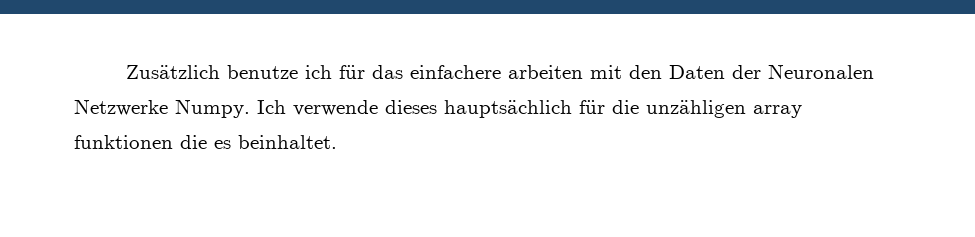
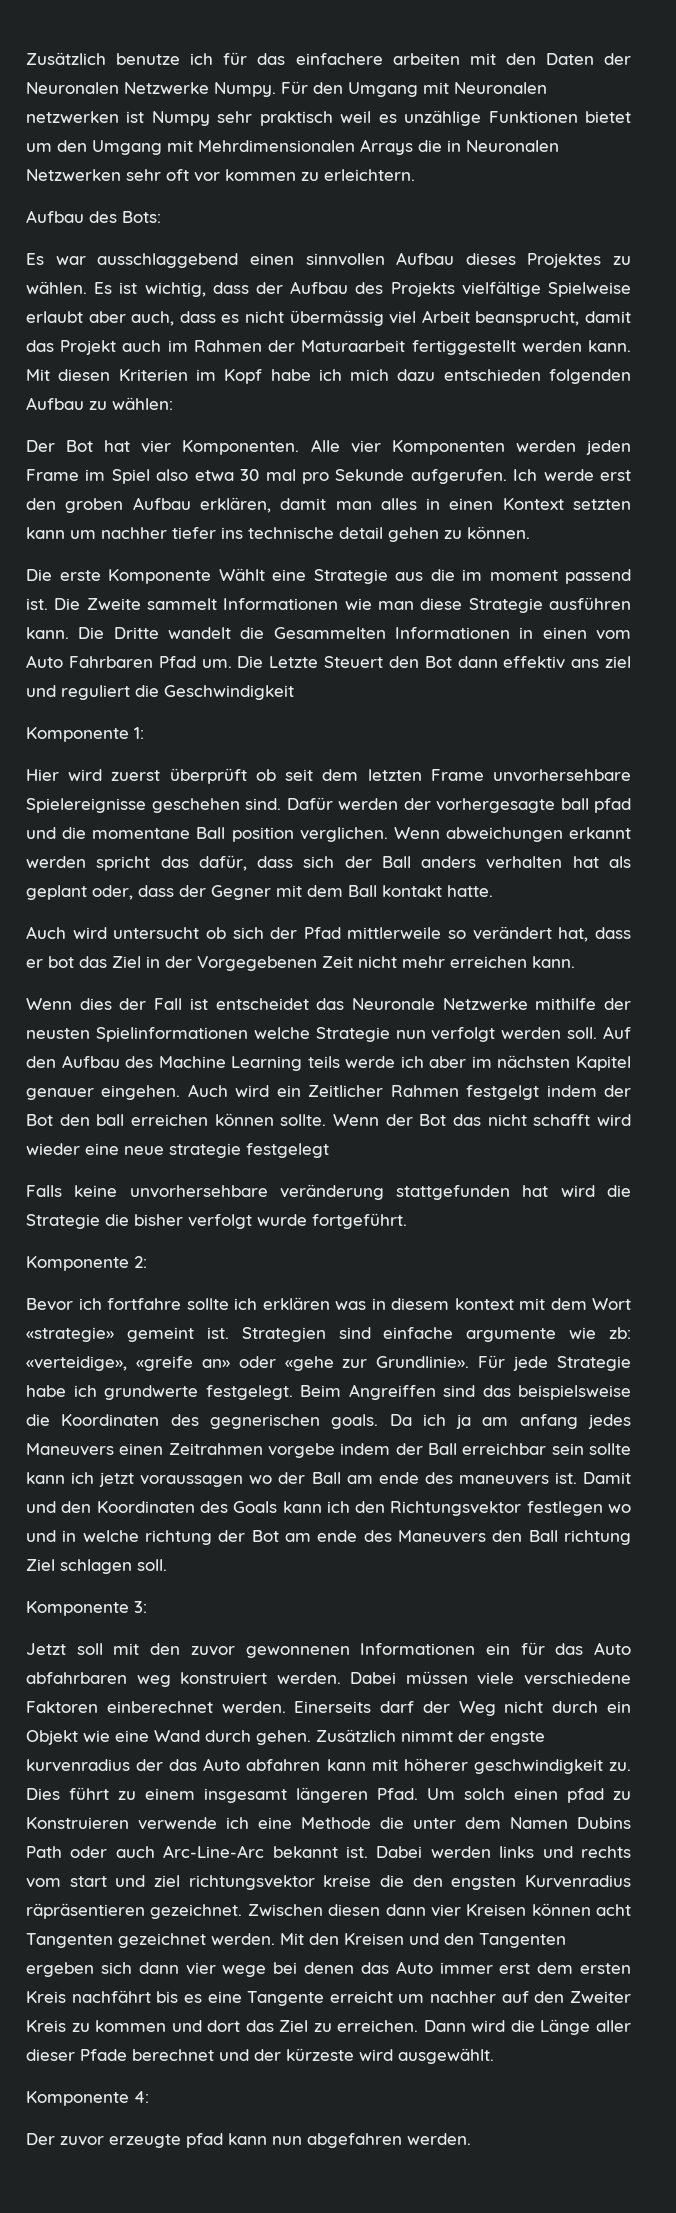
- Ich verwende dieses hauptsächlich für die unzähligen array funktionen die es beinhaltet.
+ Für den Umgang mit Neuronalen netzwerken ist Numpy sehr praktisch weil es unzählige Funktionen bietet um den Umgang mit Mehrdimensionalen Arrays die in Neuronalen Netzwerken sehr oft vor kommen zu erleichtern.
+ Aufbau des Bots:
+ Es war ausschlaggebend einen sinnvollen Aufbau dieses Projektes zu wählen. Es ist wichtig, dass der Aufbau des Projekts vielfältige Spielweise erlaubt aber auch, dass es nicht übermässig viel Arbeit beansprucht, damit das Projekt auch im Rahmen der Maturaarbeit fertiggestellt werden kann. Mit diesen Kriterien im Kopf habe ich mich dazu entschieden folgenden Aufbau zu wählen:
+ Der Bot hat vier Komponenten. Alle vier Komponenten werden jeden Frame im Spiel also etwa 30 mal pro Sekunde aufgerufen. Ich werde erst den groben Aufbau erklären, damit man alles in einen Kontext setzten kann um nachher tiefer ins technische detail gehen zu können.
+ Die erste Komponente Wählt eine Strategie aus die im moment passend ist. Die Zweite sammelt Informationen wie man diese Strategie ausführen kann. Die Dritte wandelt die Gesammelten Informationen in einen vom Auto Fahrbaren Pfad um. Die Letzte Steuert den Bot dann effektiv ans ziel und reguliert die Geschwindigkeit
+ Komponente 1:
+ Hier wird zuerst überprüft ob seit dem letzten Frame unvorhersehbare Spielereignisse geschehen sind. Dafür werden der vorhergesagte ball pfad und die momentane Ball position verglichen. Wenn abweichungen erkannt werden spricht das dafür, dass sich der Ball anders verhalten hat als geplant oder, dass der Gegner mit dem Ball kontakt hatte.
+ Auch wird untersucht ob sich der Pfad mittlerweile so verändert hat, dass er bot das Ziel in der Vorgegebenen Zeit nicht mehr erreichen kann.
+ Wenn dies der Fall ist entscheidet das Neuronale Netzwerke mithilfe der neusten Spielinformationen welche Strategie nun verfolgt werden soll. Auf den Aufbau des Machine Learning teils werde ich aber im nächsten Kapitel genauer eingehen. Auch wird ein Zeitlicher Rahmen festgelgt indem der Bot den ball erreichen können sollte. Wenn der Bot das nicht schafft wird wieder eine neue strategie festgelegt
+ Falls keine unvorhersehbare veränderung stattgefunden hat wird die Strategie die bisher verfolgt wurde fortgeführt.
+ Komponente 2:
+ Bevor ich fortfahre sollte ich erklären was in diesem kontext mit dem Wort «strategie» gemeint ist. Strategien sind einfache argumente wie zb: «verteidige», «greife an» oder «gehe zur Grundlinie». Für jede Strategie habe ich grundwerte festgelegt. Beim Angreiffen sind das beispielsweise die Koordinaten des gegnerischen goals. Da ich ja am anfang jedes Maneuvers einen Zeitrahmen vorgebe indem der Ball erreichbar sein sollte kann ich jetzt voraussagen wo der Ball am ende des maneuvers ist. Damit und den Koordinaten des Goals kann ich den Richtungsvektor festlegen wo und in welche richtung der Bot am ende des Maneuvers den Ball richtung Ziel schlagen soll.
+ Komponente 3:
+ Jetzt soll mit den zuvor gewonnenen Informationen ein für das Auto abfahrbaren weg konstruiert werden. Dabei müssen viele verschiedene Faktoren einberechnet werden. Einerseits darf der Weg nicht durch ein Objekt wie eine Wand durch gehen. Zusätzlich nimmt der engste kurvenradius der das Auto abfahren kann mit höherer geschwindigkeit zu. Dies führt zu einem insgesamt längeren Pfad. Um solch einen pfad zu Konstruieren verwende ich eine Methode die unter dem Namen Dubins Path oder auch Arc-Line-Arc bekannt ist. Dabei werden links und rechts vom start und ziel richtungsvektor kreise die den engsten Kurvenradius räpräsentieren gezeichnet. Zwischen diesen dann vier Kreisen können acht Tangenten gezeichnet werden. Mit den Kreisen und den Tangenten ergeben sich dann vier wege bei denen das Auto immer erst dem ersten Kreis nachfährt bis es eine Tangente erreicht um nachher auf den Zweiter Kreis zu kommen und dort das Ziel zu erreichen. Dann wird die Länge aller dieser Pfade berechnet und der kürzeste wird ausgewählt.
+ Komponente 4:
+ Der zuvor erzeugte pfad kann nun abgefahren werden.

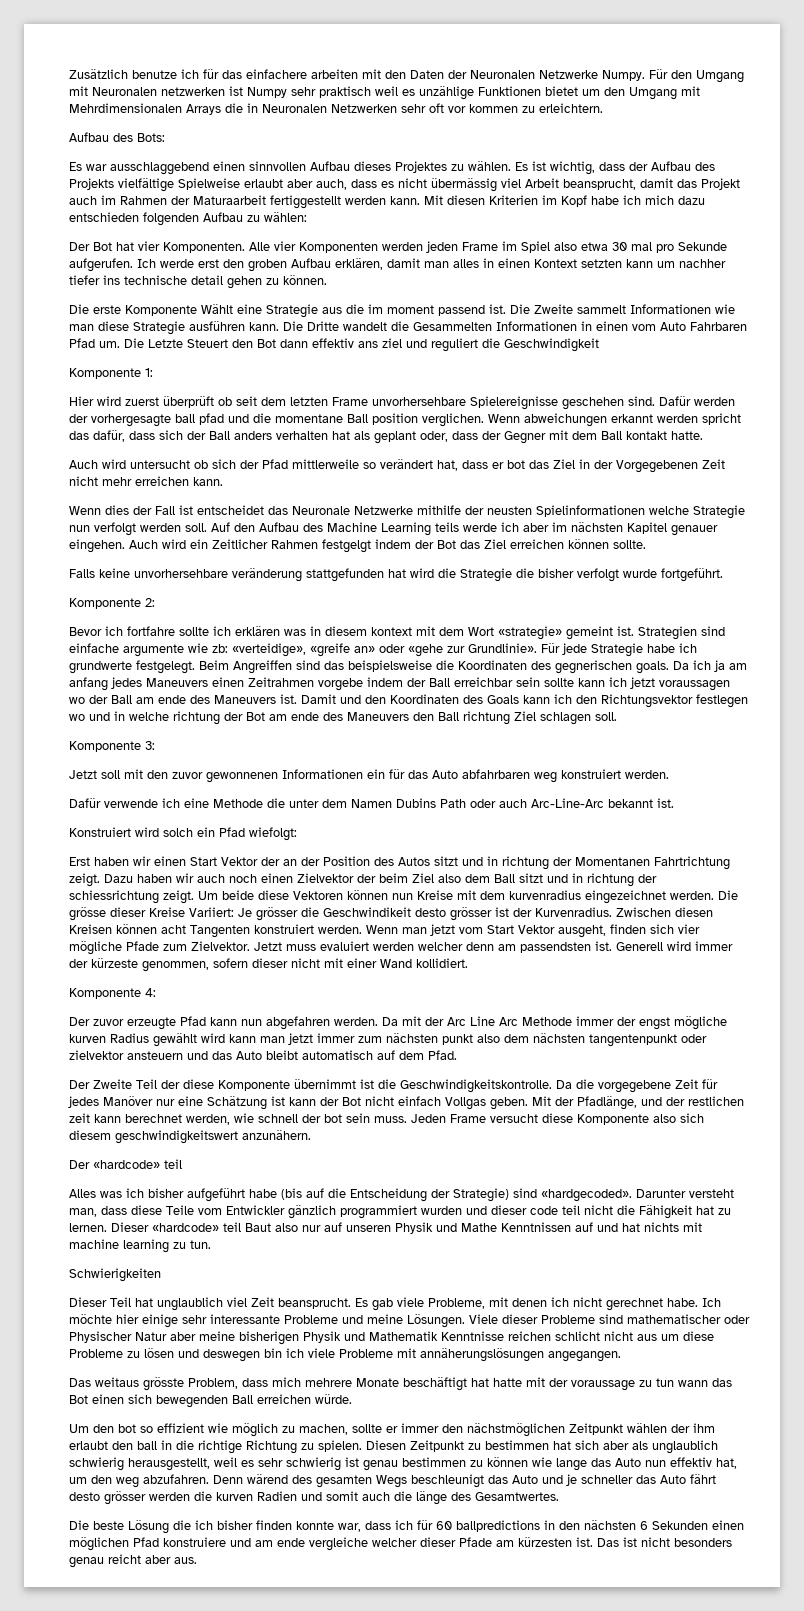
- Auch wird ein Zeitlicher Rahmen festgelgt indem der Bot den ball erreichen können sollte. Wenn der Bot das nicht schafft wird wieder eine neue strategie festgelegt
+ Auch wird ein Zeitlicher Rahmen festgelgt indem der Bot das Ziel erreichen können sollte.
- Da ich ja am anfang jedes Maneuvers einen Zeitrahmen vorgebe indem der Ball erreichbar sein sollte kann ich jetzt voraussagen wo der Ball am ende des maneuvers ist.
+ Da ich ja am anfang jedes Maneuvers einen Zeitrahmen vorgebe indem der Ball erreichbar sein sollte kann ich jetzt voraussagen wo der Ball am ende des Maneuvers ist.
- Jetzt soll mit den zuvor gewonnenen Informationen ein für das Auto abfahrbaren weg konstruiert werden. Dabei müssen viele verschiedene Faktoren einberechnet werden. Einerseits darf der Weg nicht durch ein Objekt wie eine Wand durch gehen. Zusätzlich nimmt der engste kurvenradius der das Auto abfahren kann mit höherer geschwindigkeit zu. Dies führt zu einem insgesamt längeren Pfad. Um solch einen pfad zu Konstruieren verwende ich eine Methode die unter dem Namen Dubins Path oder auch Arc-Line-Arc bekannt ist. Dabei werden links und rechts vom start und ziel richtungsvektor kreise die den engsten Kurvenradius räpräsentieren gezeichnet. Zwischen diesen dann vier Kreisen können acht Tangenten gezeichnet werden. Mit den Kreisen und den Tangenten ergeben sich dann vier wege bei denen das Auto immer erst dem ersten Kreis nachfährt bis es eine Tangente erreicht um nachher auf den Zweiter Kreis zu kommen und dort das Ziel zu erreichen. Dann wird die Länge aller dieser Pfade berechnet und der kürzeste wird ausgewählt.
+ Jetzt soll mit den zuvor gewonnenen Informationen ein für das Auto abfahrbaren weg konstruiert werden.
+ Dafür verwende ich eine Methode die unter dem Namen Dubins Path oder auch Arc-Line-Arc bekannt ist.
+ Konstruiert wird solch ein Pfad wiefolgt:
+ Erst haben wir einen Start Vektor der an der Position des Autos sitzt und in richtung der Momentanen Fahrtrichtung zeigt. Dazu haben wir auch noch einen Zielvektor der beim Ziel also dem Ball sitzt und in richtung der schiessrichtung zeigt. Um beide diese Vektoren können nun Kreise mit dem kurvenradius eingezeichnet werden. Die grösse dieser Kreise Variiert: Je grösser die Geschwindikeit desto grösser ist der Kurvenradius. Zwischen diesen Kreisen können acht Tangenten konstruiert werden. Wenn man jetzt vom Start Vektor ausgeht, finden sich vier mögliche Pfade zum Zielvektor. Jetzt muss evaluiert werden welcher denn am passendsten ist. Generell wird immer der kürzeste genommen, sofern dieser nicht mit einer Wand kollidiert.
- Der zuvor erzeugte pfad kann nun abgefahren werden.
+ Der zuvor erzeugte Pfad kann nun abgefahren werden.
+ Da mit der Arc Line Arc Methode immer der engst mögliche kurven Radius gewählt wird kann man jetzt immer zum nächsten punkt also dem nächsten tangentenpunkt oder zielvektor ansteuern und das Auto bleibt automatisch auf dem Pfad.
+ Der Zweite Teil der diese Komponente übernimmt ist die Geschwindigkeitskontrolle. Da die vorgegebene Zeit für jedes Manöver nur eine Schätzung ist kann der Bot nicht einfach Vollgas geben. Mit der Pfadlänge, und der restlichen zeit kann berechnet werden, wie schnell der bot sein muss. Jeden Frame versucht diese Komponente also sich diesem geschwindigkeitswert anzunähern.
+ Der «hardcode» teil
+ Alles was ich bisher aufgeführt habe (bis auf die Entscheidung der Strategie) sind «hardgecoded». Darunter versteht man, dass diese Teile vom Entwickler gänzlich programmiert wurden und dieser code teil nicht die Fähigkeit hat zu lernen. Dieser «hardcode» teil Baut also nur auf unseren Physik und Mathe Kenntnissen auf und hat nichts mit machine learning zu tun.
+ Schwierigkeiten
+ Dieser Teil hat unglaublich viel Zeit beansprucht. Es gab viele Probleme, mit denen ich nicht gerechnet habe. Ich möchte hier einige sehr interessante Probleme und meine Lösungen. Viele dieser Probleme sind mathematischer oder Physischer Natur aber meine bisherigen Physik und Mathematik Kenntnisse reichen schlicht nicht aus um diese Probleme zu lösen und deswegen bin ich viele Probleme mit annäherungslösungen angegangen.
+ Das weitaus grösste Problem, dass mich mehrere Monate beschäftigt hat hatte mit der voraussage zu tun wann das Bot einen sich bewegenden Ball erreichen würde.
+ Um den bot so effizient wie möglich zu machen, sollte er immer den nächstmöglichen Zeitpunkt wählen der ihm erlaubt den ball in die richtige Richtung zu spielen. Diesen Zeitpunkt zu bestimmen hat sich aber als unglaublich schwierig herausgestellt, weil es sehr schwierig ist genau bestimmen zu können wie lange das Auto nun effektiv hat, um den weg abzufahren. Denn wärend des gesamten Wegs beschleunigt das Auto und je schneller das Auto fährt desto grösser werden die kurven Radien und somit auch die länge des Gesamtwertes.
+ Die beste Lösung die ich bisher finden konnte war, dass ich für 60 ballpredictions in den nächsten 6 Sekunden einen möglichen Pfad konstruiere und am ende vergleiche welcher dieser Pfade am kürzesten ist. Das ist nicht besonders genau reicht aber aus.

